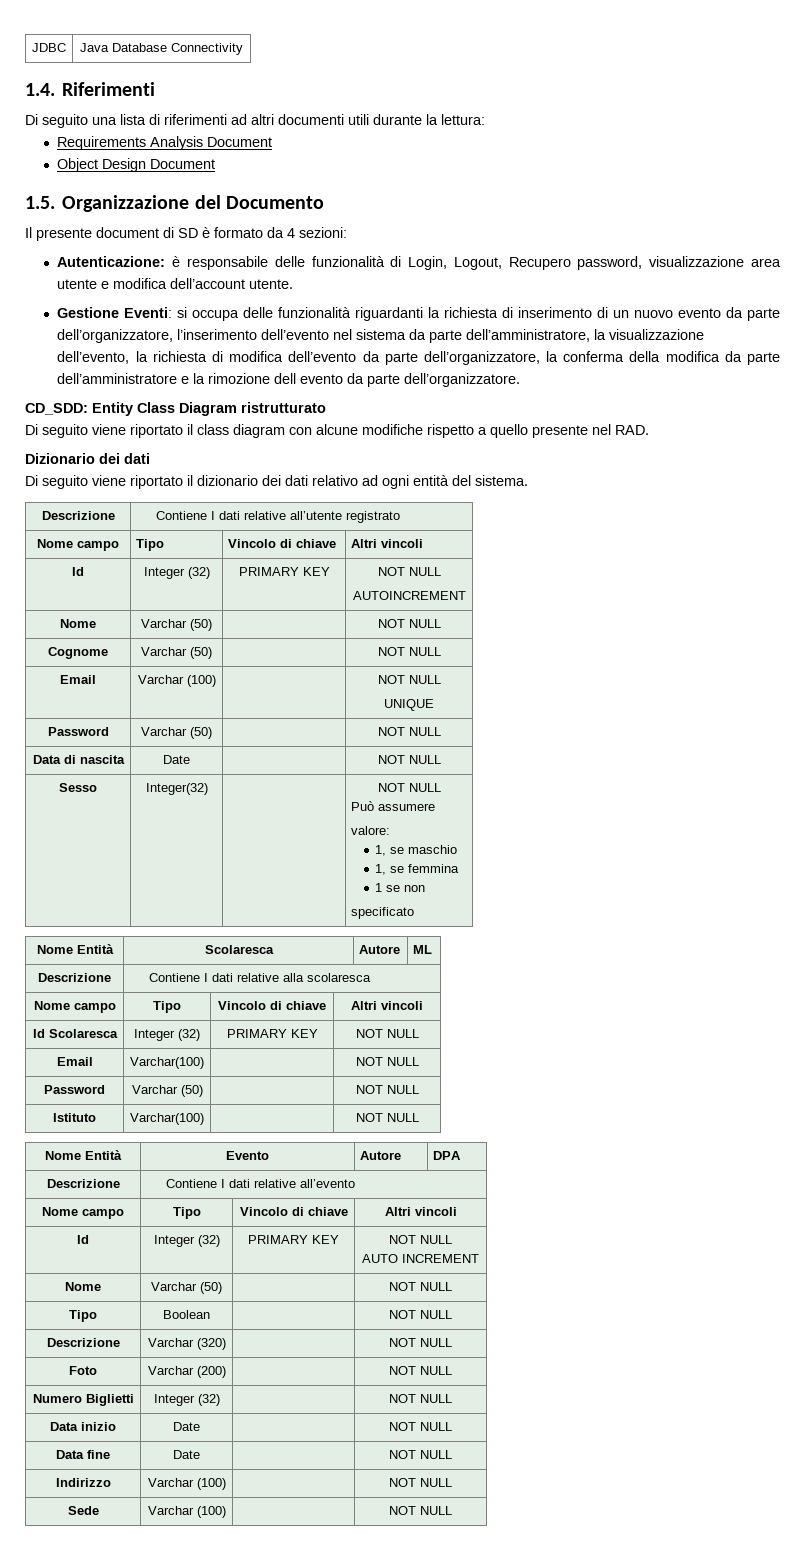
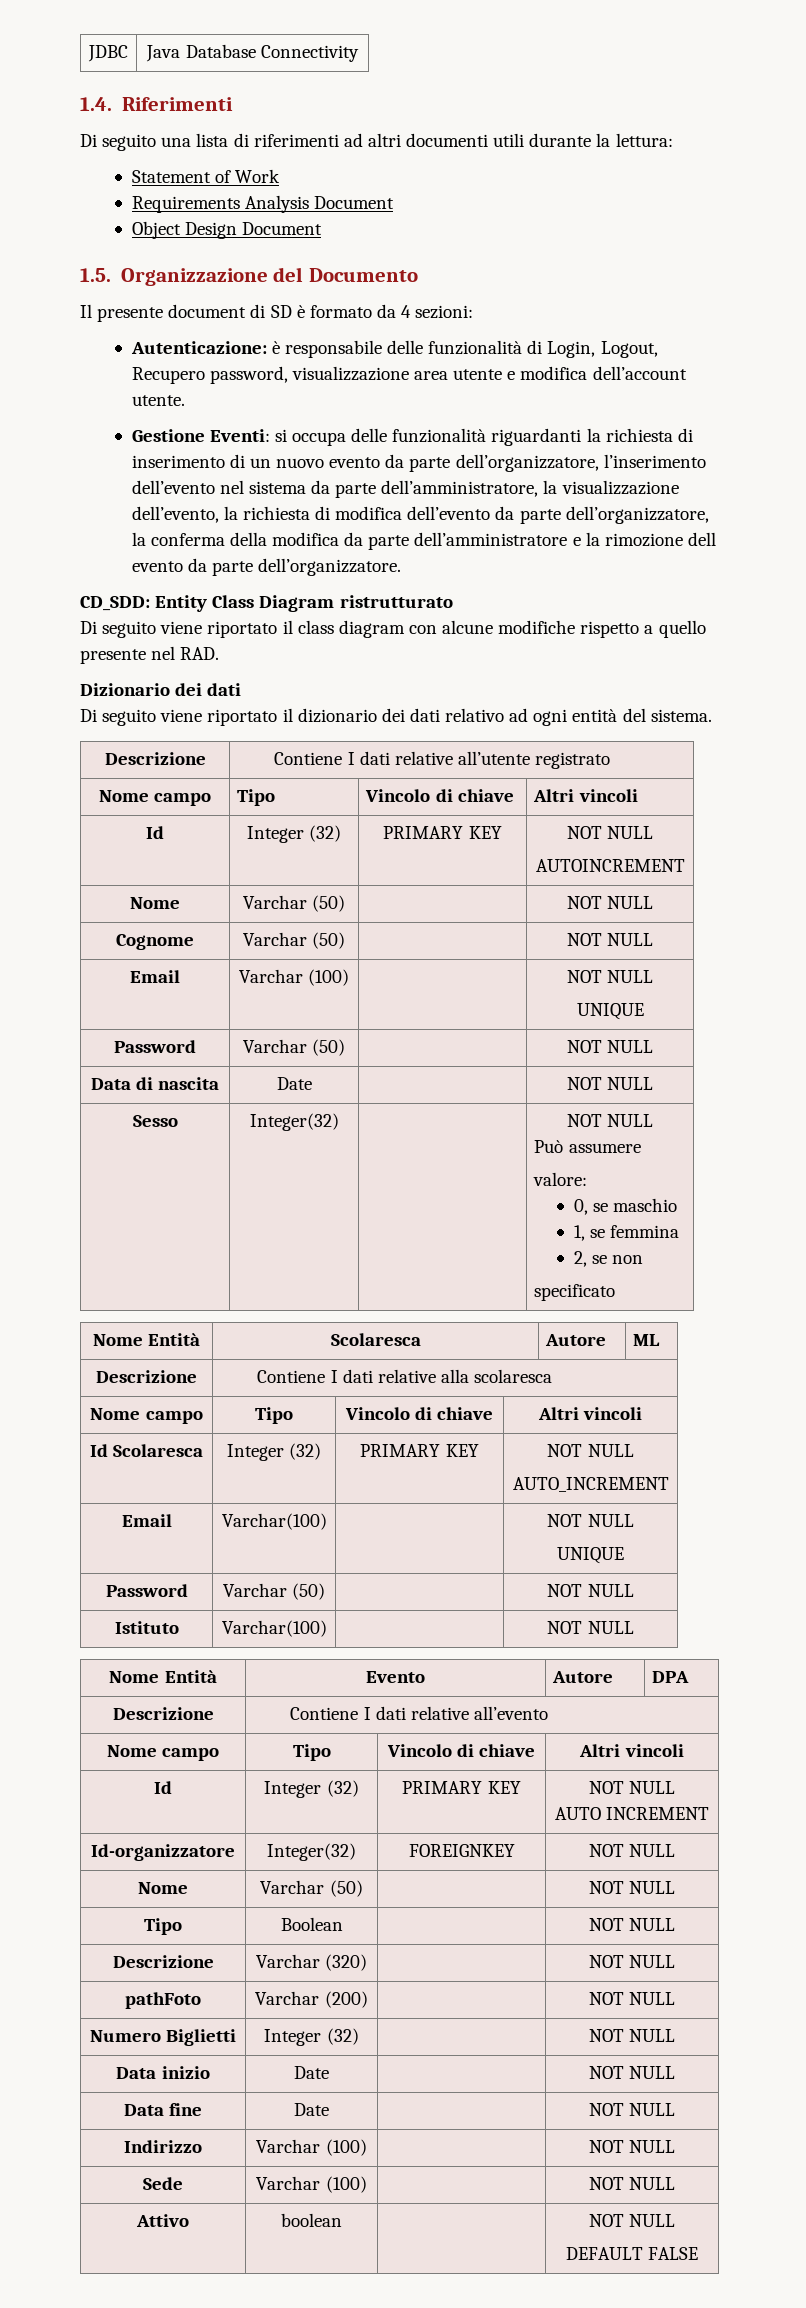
+ Statement of Work
  Sesso | Integer(32) | | NOT NULL
  Può assumere
  valore:
- 1, se maschio
+ 0, se maschio
  1, se femmina
- 1 se non
+ 2, se non
  Id Scolaresca | Integer (32) | PRIMARY KEY | NOT NULL
+ AUTO_INCREMENT
  Email | Varchar(100) | | NOT NULL
+ UNIQUE
+ Id-organizzatore | Integer(32) | FOREIGNKEY | NOT NULL
- Foto | Varchar (200) | | NOT NULL
+ pathFoto | Varchar (200) | | NOT NULL
+ Attivo | boolean | | NOT NULL
+ DEFAULT FALSE

